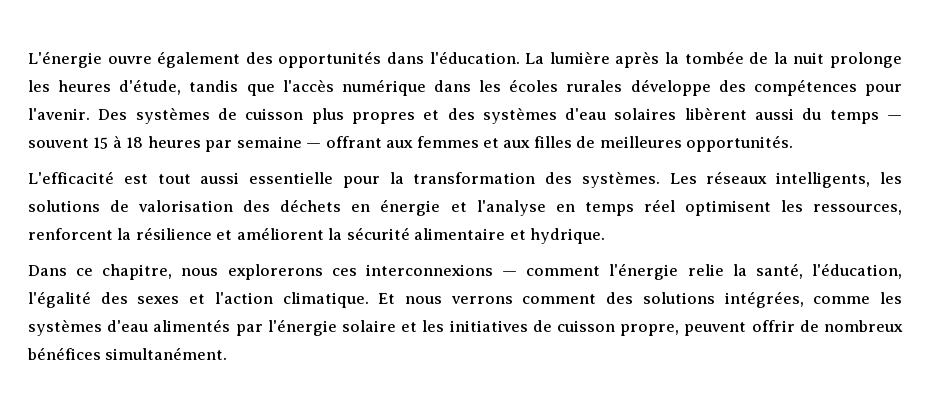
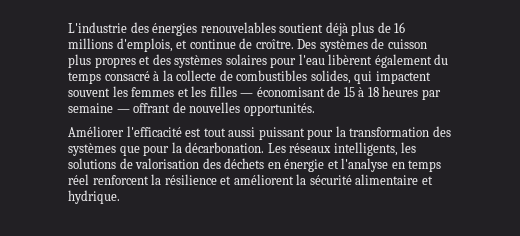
- L'énergie ouvre également des opportunités dans l'éducation. La lumière après la tombée de la nuit prolonge les heures d'étude, tandis que l'accès numérique dans les écoles rurales développe des compétences pour l'avenir.
+ L'industrie des énergies renouvelables soutient déjà plus de 16 millions d'emplois, et continue de croître.
- Des systèmes de cuisson plus propres et des systèmes d'eau solaires libèrent aussi du temps — souvent 15 à 18 heures par semaine — offrant aux femmes et aux filles de meilleures opportunités.
+ Des systèmes de cuisson plus propres et des systèmes solaires pour l'eau libèrent également du temps consacré à la collecte de combustibles solides, qui impactent souvent les femmes et les filles — économisant de 15 à 18 heures par semaine — offrant de nouvelles opportunités.
- L'efficacité est tout aussi essentielle pour la transformation des systèmes.
+ Améliorer l'efficacité est tout aussi puissant pour la transformation des systèmes que pour la décarbonation.
- Les réseaux intelligents, les solutions de valorisation des déchets en énergie et l'analyse en temps réel optimisent les ressources, renforcent la résilience et améliorent la sécurité alimentaire et hydrique.
+ Les réseaux intelligents, les solutions de valorisation des déchets en énergie et l'analyse en temps réel renforcent la résilience et améliorent la sécurité alimentaire et hydrique.
- Dans ce chapitre, nous explorerons ces interconnexions — comment l'énergie relie la santé, l'éducation, l'égalité des sexes et l'action climatique. Et nous verrons comment des solutions intégrées, comme les systèmes d'eau alimentés par l'énergie solaire et les initiatives de cuisson propre, peuvent offrir de nombreux bénéfices simultanément.

